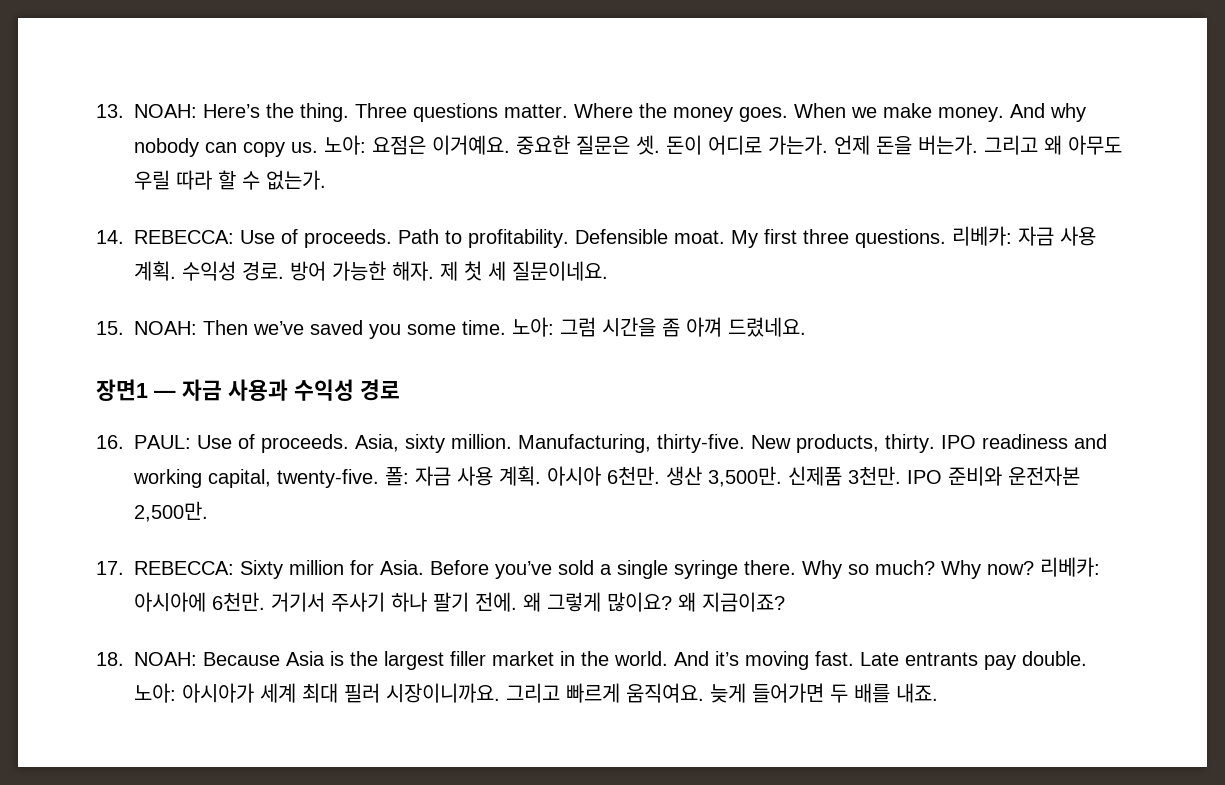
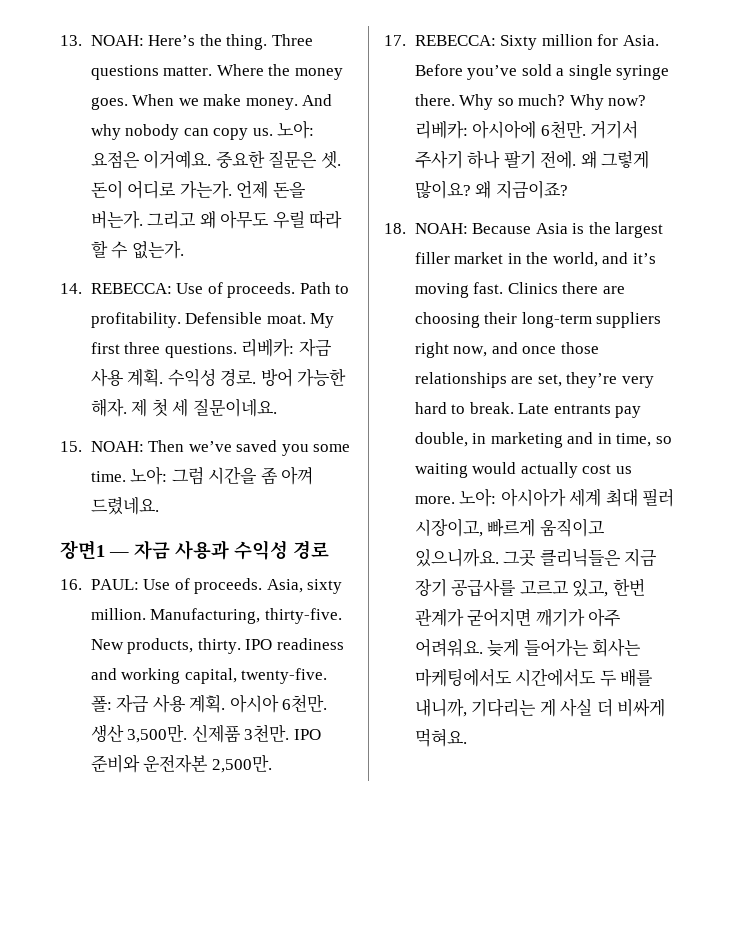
- 18. NOAH: Because Asia is the largest filler market in the world. And it’s moving fast.
+ 18. NOAH: Because Asia is the largest filler market in the world, and it’s moving fast.
- Late entrants pay double.
+ Clinics there are choosing their long-term suppliers right now, and once those relationships are set, they’re very hard to break. Late entrants pay double, in marketing and in time, so waiting would actually cost us more.
- 노아: 아시아가 세계 최대 필러 시장이니까요. 그리고 빠르게 움직여요. 늦게 들어가면 두 배를 내죠.
+ 노아: 아시아가 세계 최대 필러 시장이고, 빠르게 움직이고 있으니까요. 그곳 클리닉들은 지금 장기 공급사를 고르고 있고, 한번 관계가 굳어지면 깨기가 아주 어려워요. 늦게 들어가는 회사는 마케팅에서도 시간에서도 두 배를 내니까, 기다리는 게 사실 더 비싸게 먹혀요.

